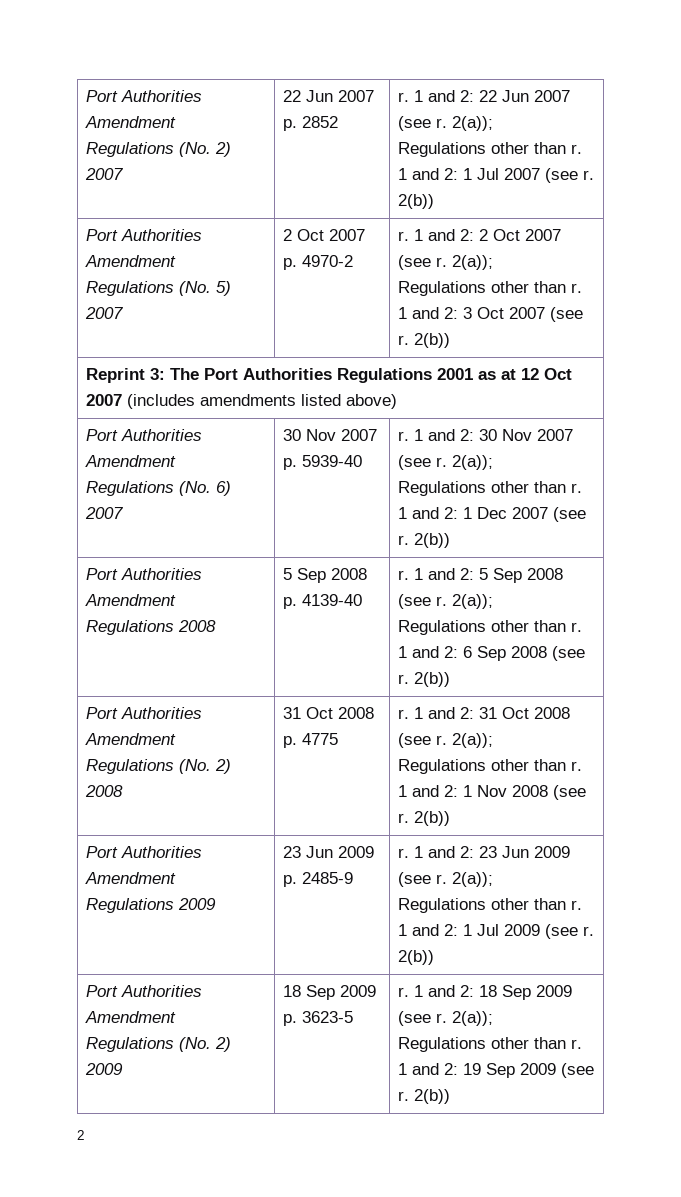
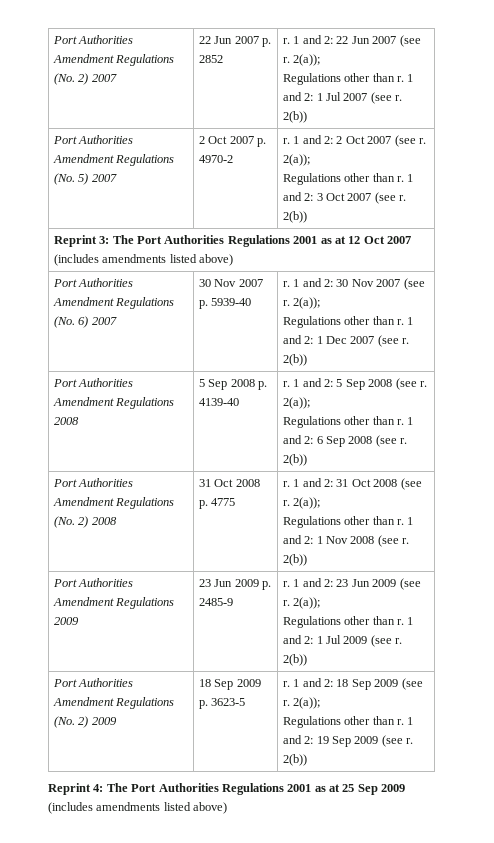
  Port Authorities Amendment Regulations (No. 2) 2009 | 18 Sep 2009 p. 3623-5 | r. 1 and 2: 18 Sep 2009 (see r. 2(a));
  Regulations other than r. 1 and 2: 19 Sep 2009 (see r. 2(b))
- 2
+ Reprint 4: The Port Authorities Regulations 2001 as at 25 Sep 2009 (includes amendments listed above)

